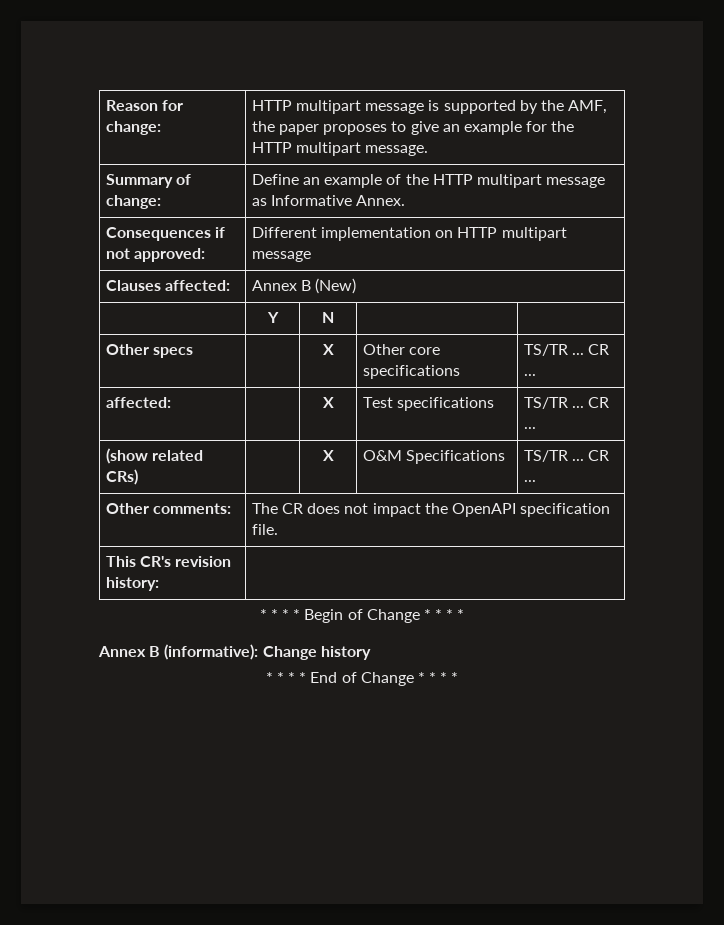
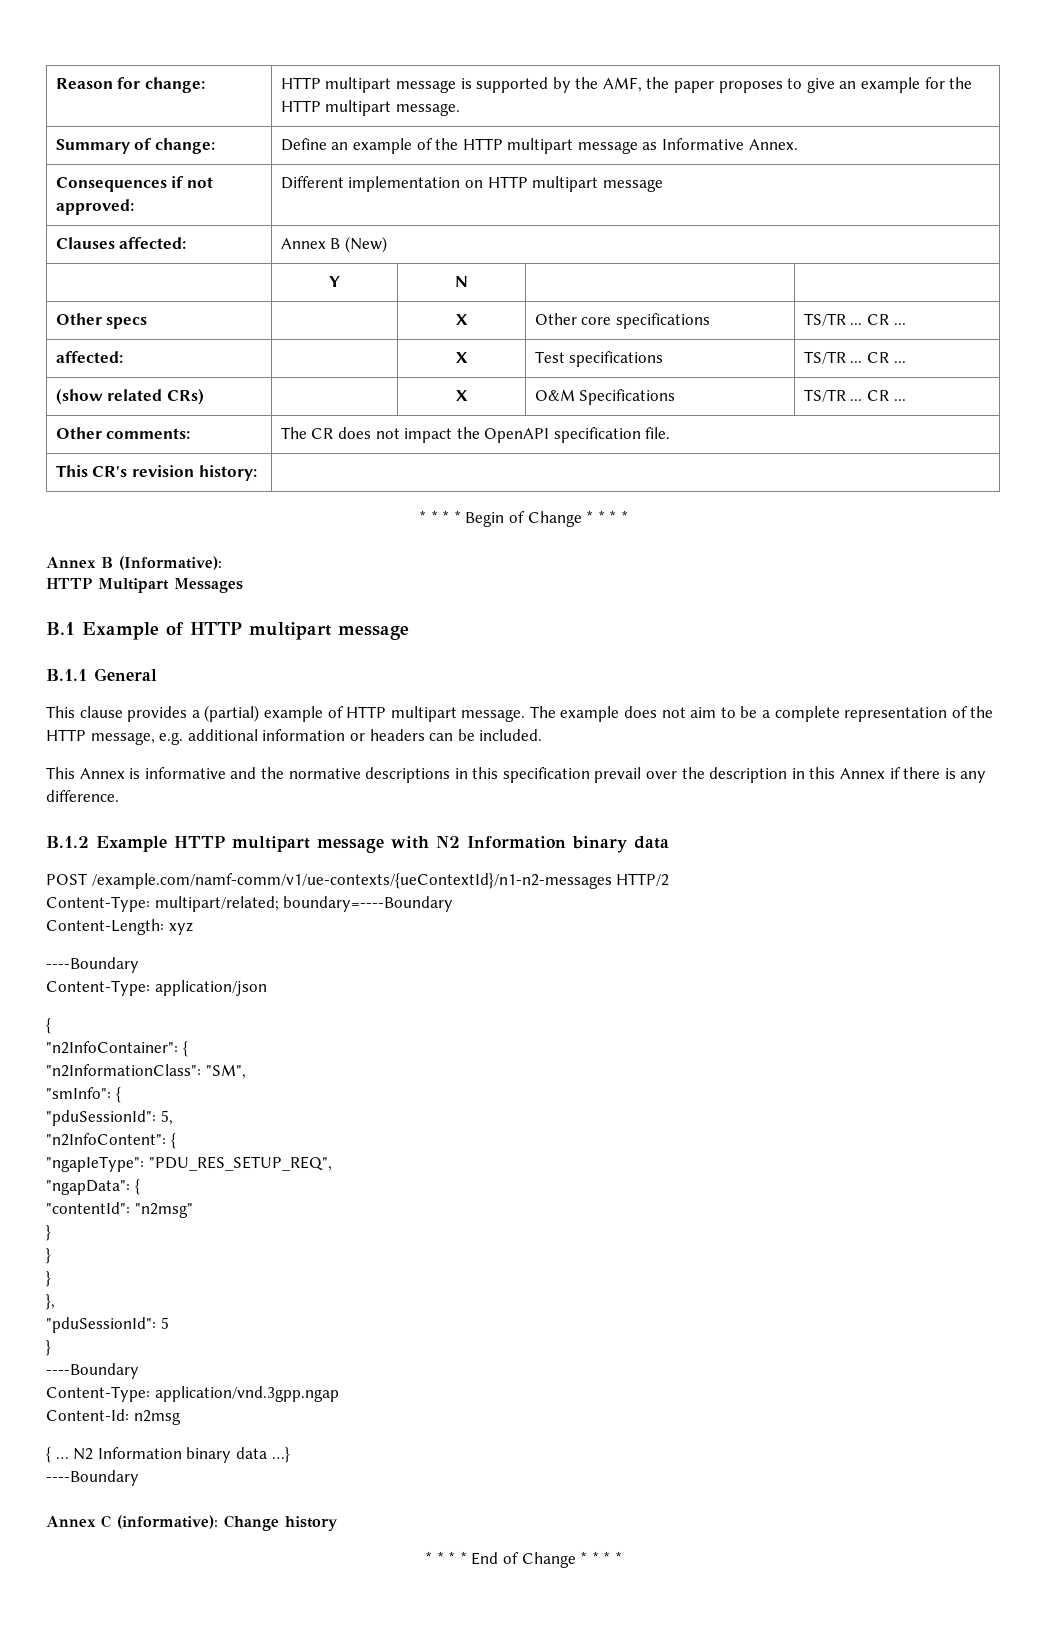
- Annex B (informative): Change history
+ Annex B (Informative):
+ HTTP Multipart Messages
+ B.1 Example of HTTP multipart message
+ B.1.1 General
+ This clause provides a (partial) example of HTTP multipart message. The example does not aim to be a complete representation of the HTTP message, e.g. additional information or headers can be included.
+ This Annex is informative and the normative descriptions in this specification prevail over the description in this Annex if there is any difference.
+ B.1.2 Example HTTP multipart message with N2 Information binary data
+ POST /example.com/namf-comm/v1/ue-contexts/{ueContextId}/n1-n2-messages HTTP/2
+ Content-Type: multipart/related; boundary=----Boundary
+ Content-Length: xyz
+ ----Boundary
+ Content-Type: application/json
+ {
+ "n2InfoContainer": {
+ "n2InformationClass": "SM",
+ "smInfo": {
+ "pduSessionId": 5,
+ "n2InfoContent": {
+ "ngapIeType": "PDU_RES_SETUP_REQ",
+ "ngapData": {
+ "contentId": "n2msg"
+ }
+ }
+ }
+ },
+ "pduSessionId": 5
+ }
+ ----Boundary
+ Content-Type: application/vnd.3gpp.ngap
+ Content-Id: n2msg
+ { … N2 Information binary data …}
+ ----Boundary
+ Annex C (informative): Change history

